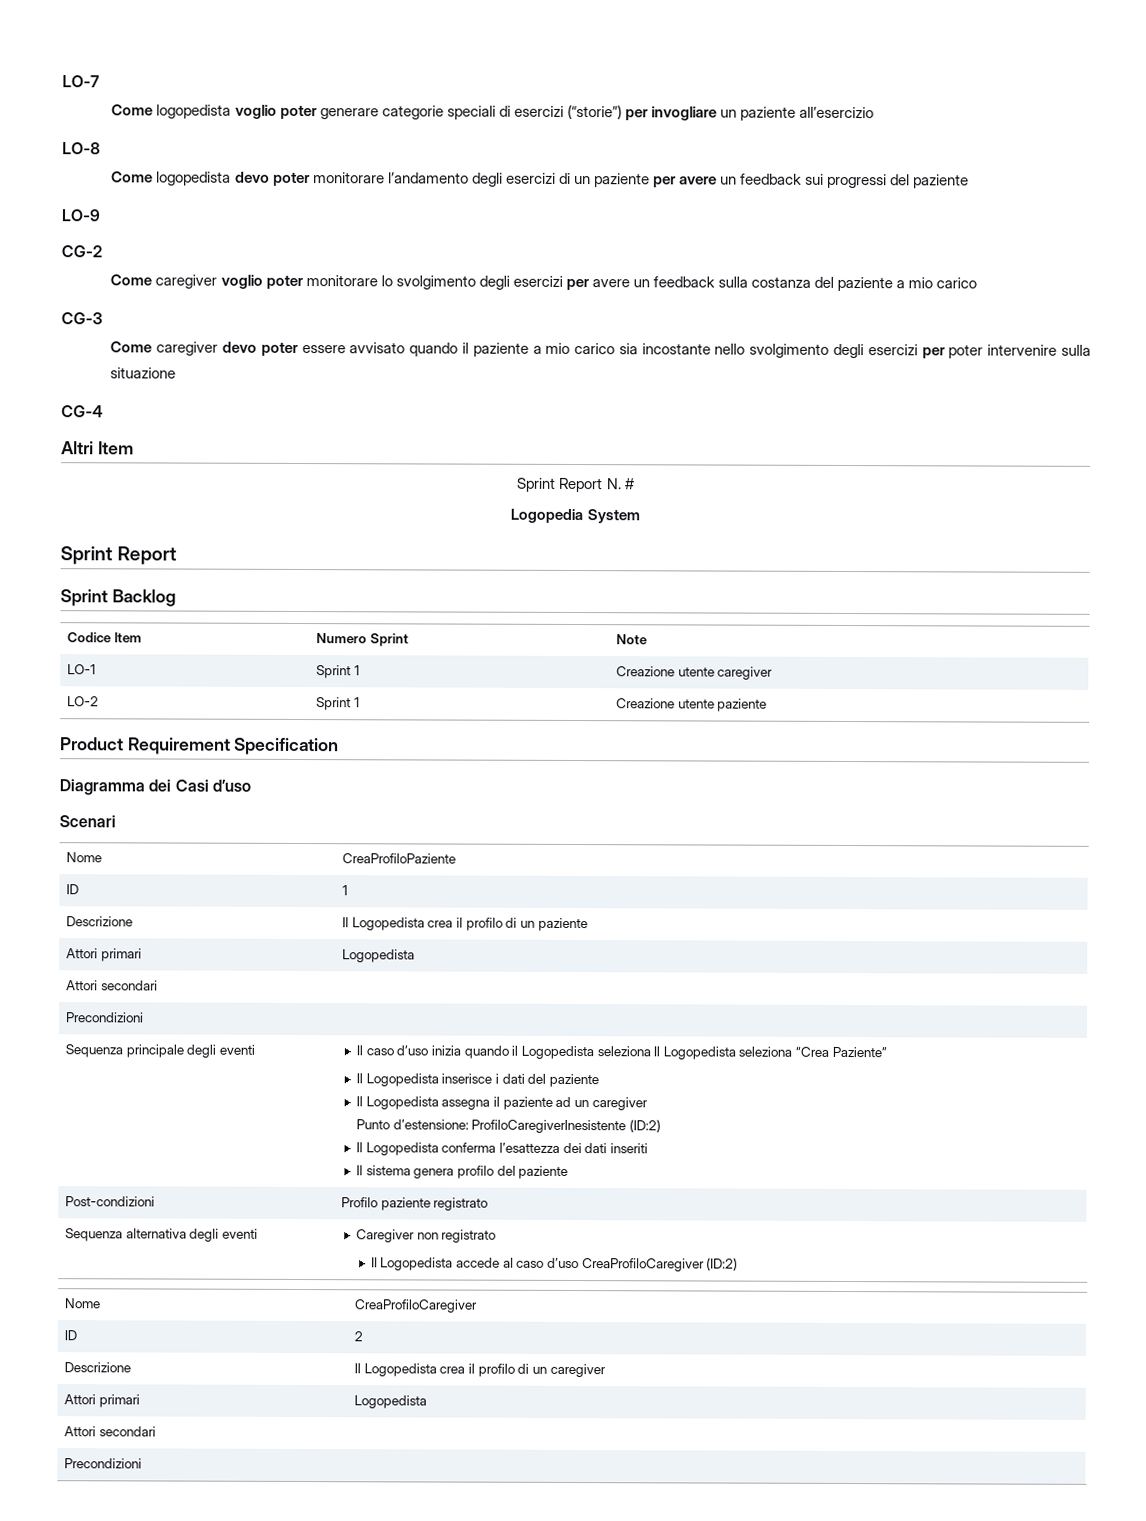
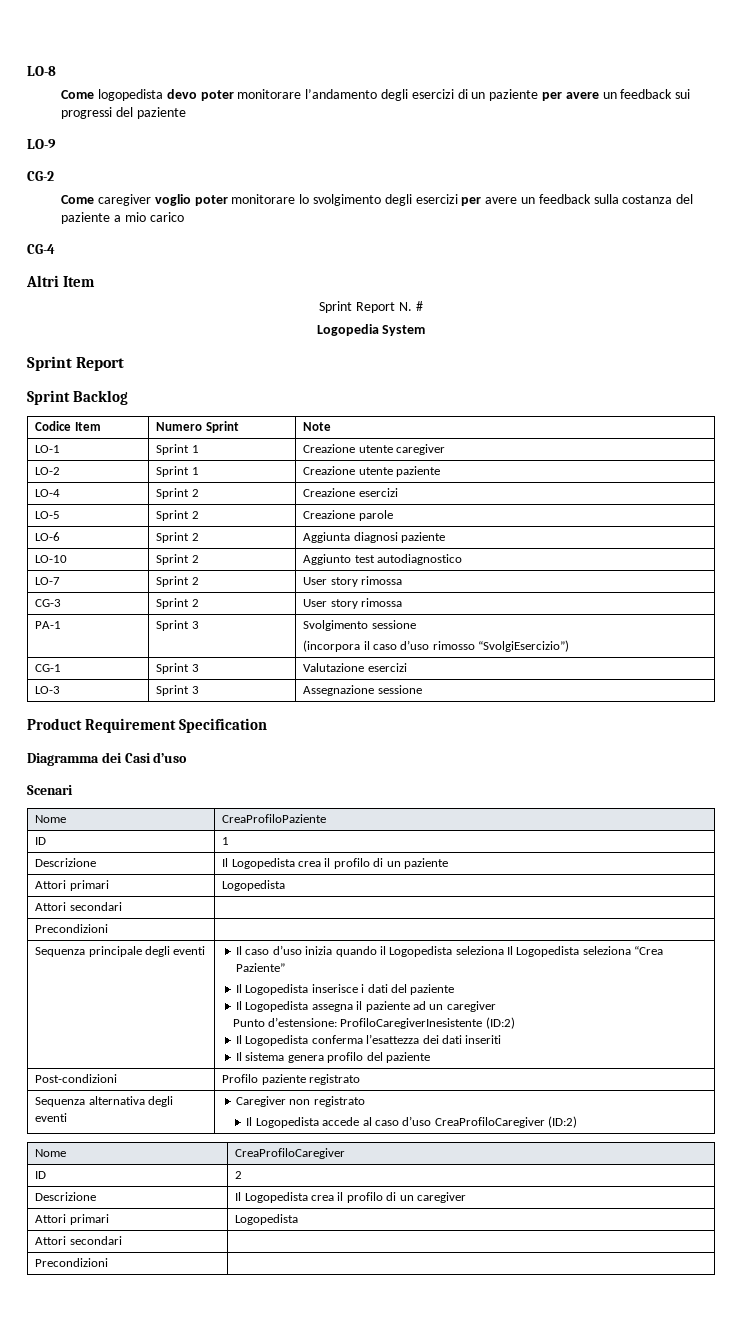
- LO-7
- Come logopedista voglio poter generare categorie speciali di esercizi (“storie”) per invogliare un paziente all’esercizio
- CG-3
- Come caregiver devo poter essere avvisato quando il paziente a mio carico sia incostante nello svolgimento degli esercizi per poter intervenire sulla situazione
+ LO-4 | Sprint 2 | Creazione esercizi
+ LO-5 | Sprint 2 | Creazione parole
+ LO-6 | Sprint 2 | Aggiunta diagnosi paziente
+ LO-10 | Sprint 2 | Aggiunto test autodiagnostico
+ LO-7 | Sprint 2 | User story rimossa
+ CG-3 | Sprint 2 | User story rimossa
+ PA-1 | Sprint 3 | Svolgimento sessione
+ (incorpora il caso d’uso rimosso “SvolgiEsercizio”)
+ CG-1 | Sprint 3 | Valutazione esercizi
+ LO-3 | Sprint 3 | Assegnazione sessione

